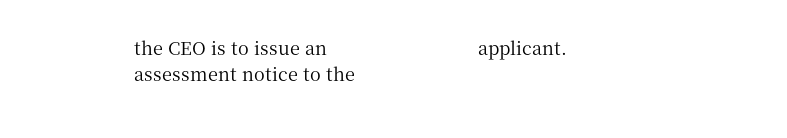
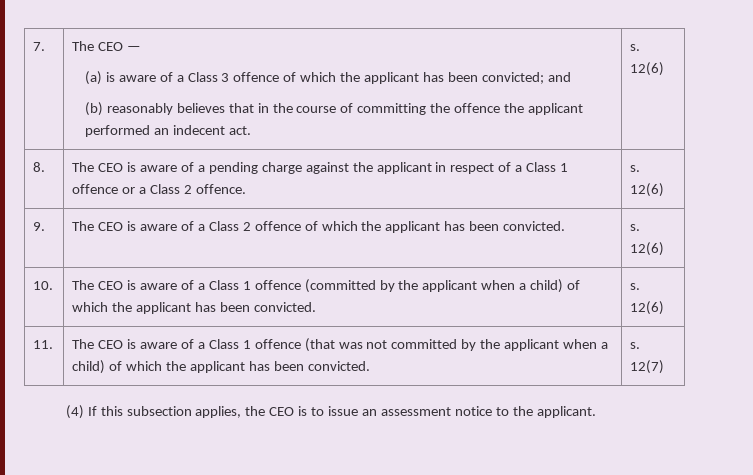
- the CEO is to issue an assessment notice to the applicant.
+ 7. | The CEO —
+ (a) is aware of a Class 3 offence of which the applicant has been convicted; and
+ (b) reasonably believes that in the course of committing the offence the applicant performed an indecent act. | s. 12(6)
+ 8. | The CEO is aware of a pending charge against the applicant in respect of a Class 1 offence or a Class 2 offence. | s. 12(6)
+ 9. | The CEO is aware of a Class 2 offence of which the applicant has been convicted. | s. 12(6)
+ 10. | The CEO is aware of a Class 1 offence (committed by the applicant when a child) of which the applicant has been convicted. | s. 12(6)
+ 11. | The CEO is aware of a Class 1 offence (that was not committed by the applicant when a child) of which the applicant has been convicted. | s. 12(7)
+ (4) If this subsection applies, the CEO is to issue an assessment notice to the applicant.

